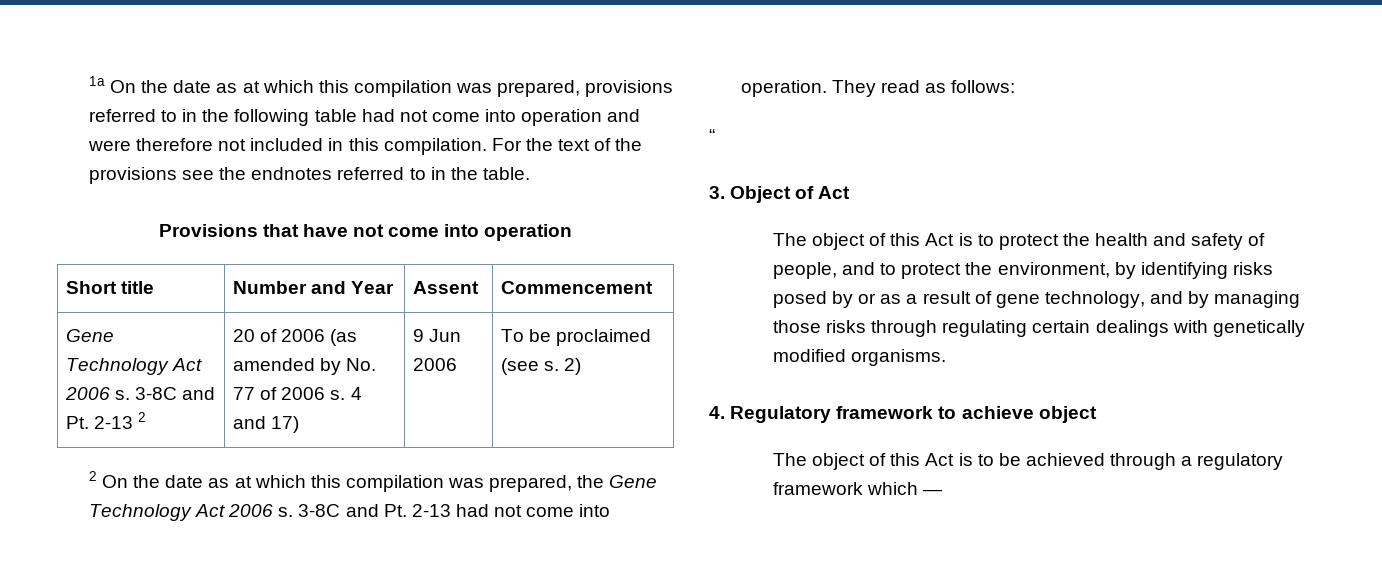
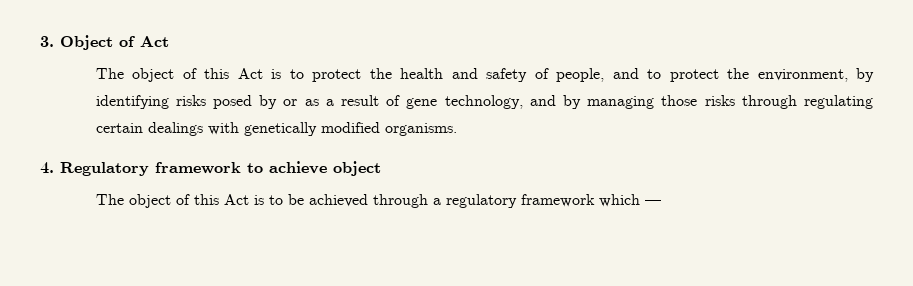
- 1a On the date as at which this compilation was prepared, provisions referred to in the following table had not come into operation and were therefore not included in this compilation. For the text of the provisions see the endnotes referred to in the table.
- Provisions that have not come into operation
- Short title | Number and Year | Assent | Commencement
- Gene Technology Act 2006 s. 3-8C and Pt. 2-13 2 | 20 of 2006 (as amended by No. 77 of 2006 s. 4 and 17) | 9 Jun 2006 | To be proclaimed (see s. 2)
- 2 On the date as at which this compilation was prepared, the Gene Technology Act 2006 s. 3-8C and Pt. 2-13 had not come into operation. They read as follows:
- “

